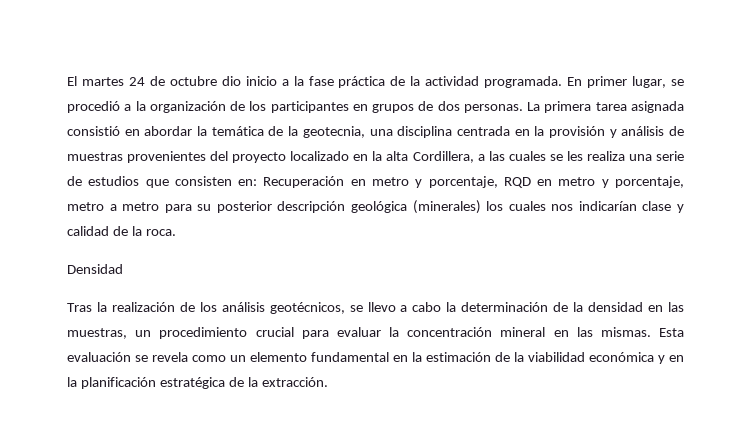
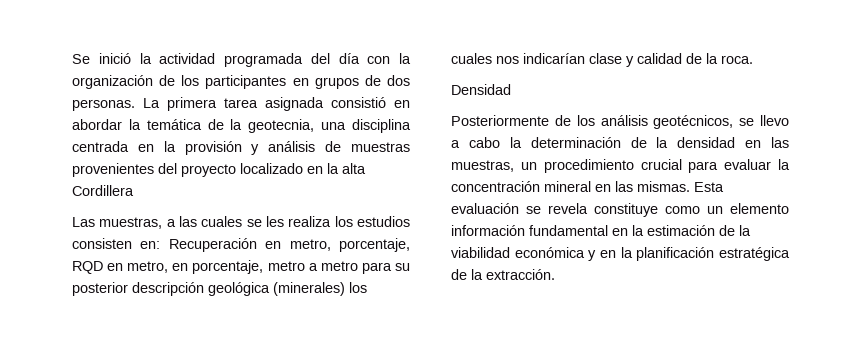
- El martes 24 de octubre dio inicio a la fase práctica de la actividad programada. En primer lugar, se procedió a la organización de los participantes en grupos de dos personas.
+ Se inició la actividad programada del día con la organización de los participantes en grupos de dos personas.
- La primera tarea asignada consistió en abordar la temática de la geotecnia, una disciplina centrada en la provisión y análisis de muestras provenientes del proyecto localizado en la alta Cordillera, a las cuales se les realiza una serie de estudios que consisten en:
+ La primera tarea asignada consistió en abordar la temática de la geotecnia, una disciplina centrada en la provisión y análisis de muestras provenientes del proyecto localizado en la alta Cordillera
+ Las muestras, a las cuales se les realiza los estudios consisten en:
- Recuperación en metro y porcentaje, RQD en metro y porcentaje, metro a metro para su posterior descripción geológica (minerales) los cuales nos indicarían clase y calidad de la roca.
+ Recuperación en metro, porcentaje, RQD en metro, en porcentaje, metro a metro para su posterior descripción geológica (minerales) los cuales nos indicarían clase y calidad de la roca.
- Tras la realización de los análisis geotécnicos, se llevo a cabo la determinación de la densidad en las muestras, un procedimiento crucial para evaluar la concentración mineral en las mismas.
+ Posteriormente de los análisis geotécnicos, se llevo a cabo la determinación de la densidad en las muestras, un procedimiento crucial para evaluar la concentración mineral en las mismas.
- Esta evaluación se revela como un elemento fundamental en la estimación de la viabilidad económica y en la planificación estratégica de la extracción.
+ Esta evaluación se revela constituye como un elemento información fundamental en la estimación de la viabilidad económica y en la planificación estratégica de la extracción.

